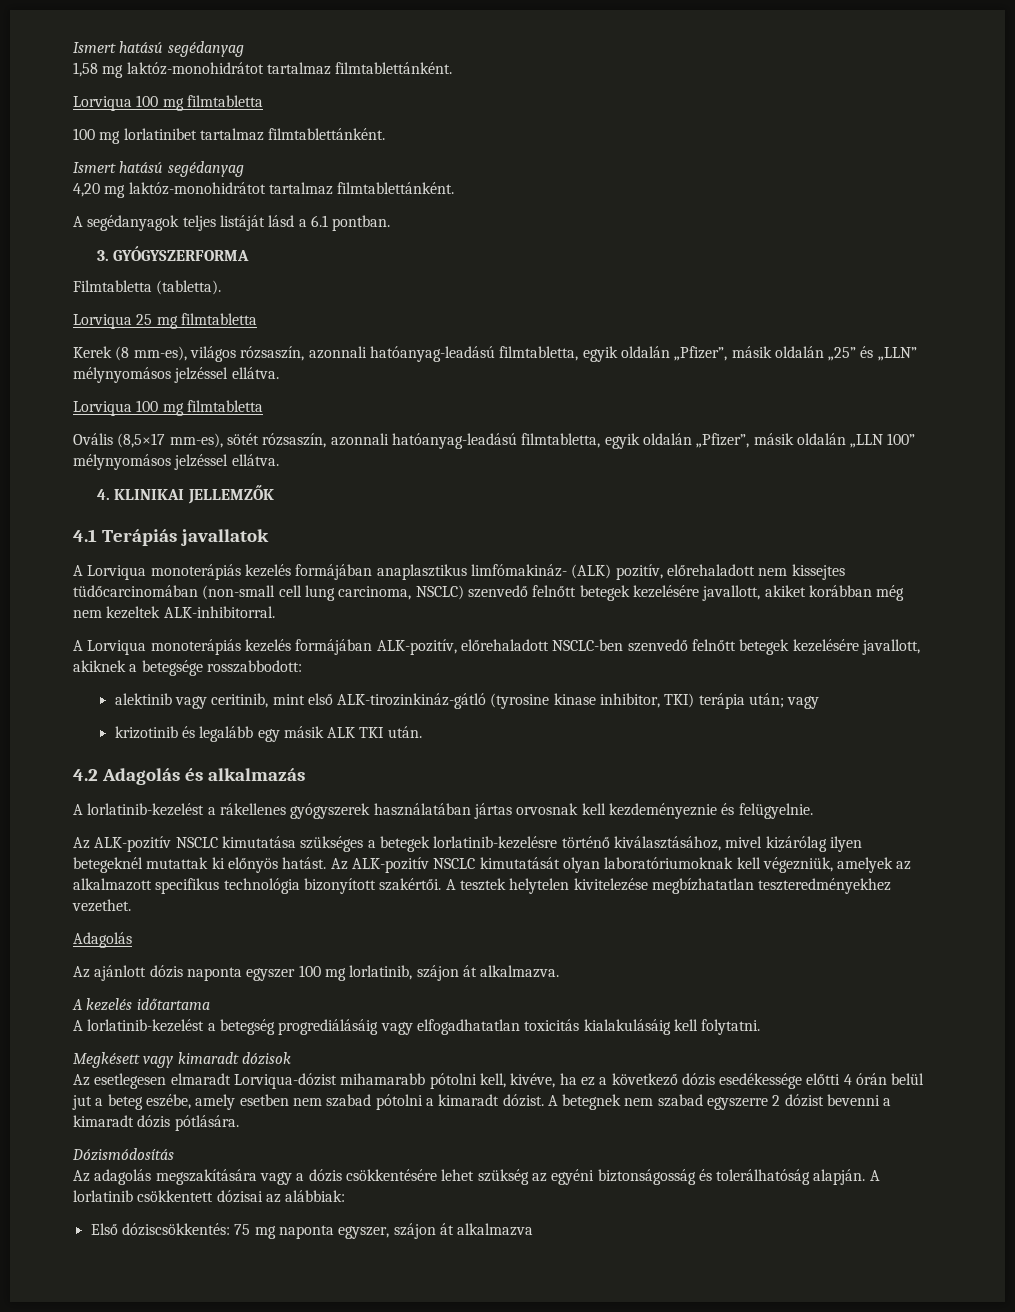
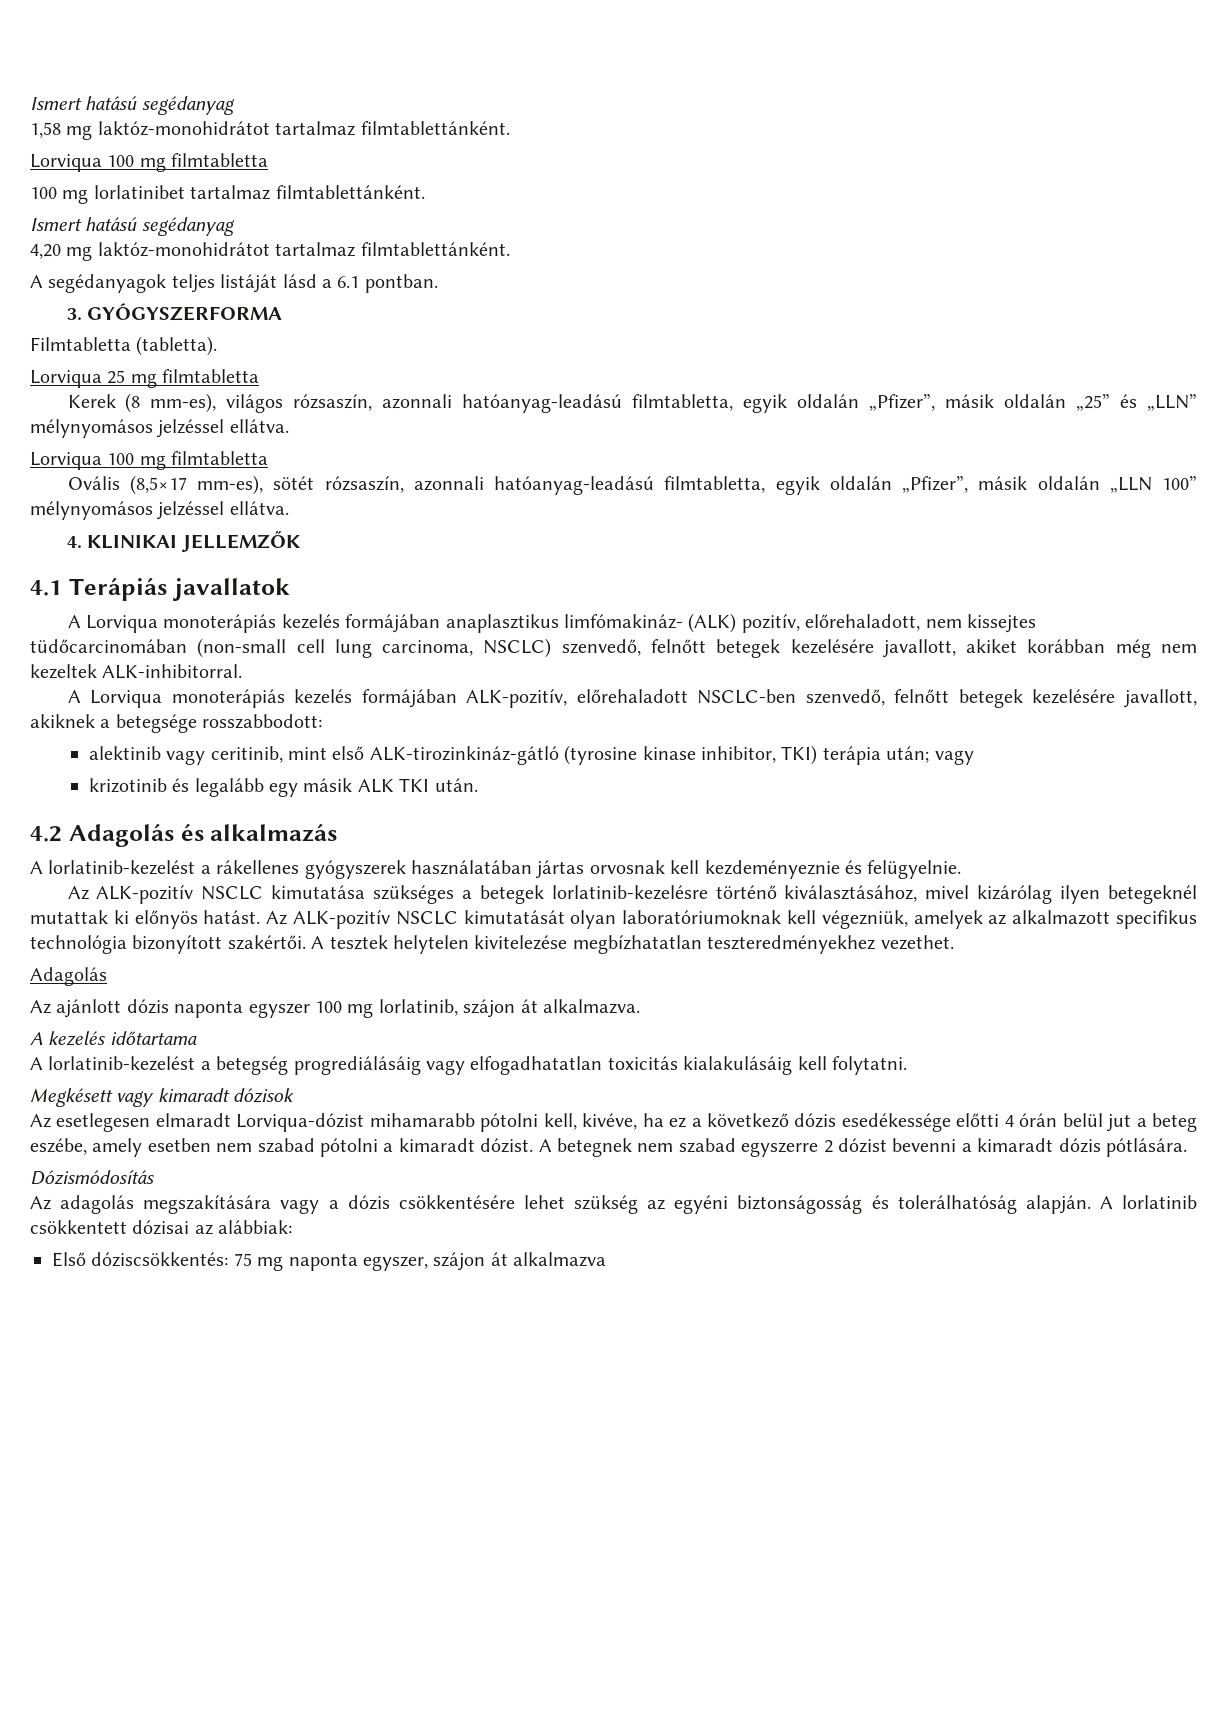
- A Lorviqua monoterápiás kezelés formájában anaplasztikus limfómakináz- (ALK) pozitív, előrehaladott nem kissejtes tüdőcarcinomában (non-small cell lung carcinoma, NSCLC) szenvedő felnőtt betegek kezelésére javallott, akiket korábban még nem kezeltek ALK-inhibitorral.
+ A Lorviqua monoterápiás kezelés formájában anaplasztikus limfómakináz- (ALK) pozitív, előrehaladott, nem kissejtes tüdőcarcinomában (non-small cell lung carcinoma, NSCLC) szenvedő, felnőtt betegek kezelésére javallott, akiket korábban még nem kezeltek ALK-inhibitorral.
- A Lorviqua monoterápiás kezelés formájában ALK-pozitív, előrehaladott NSCLC-ben szenvedő felnőtt betegek kezelésére javallott, akiknek a betegsége rosszabbodott:
+ A Lorviqua monoterápiás kezelés formájában ALK-pozitív, előrehaladott NSCLC-ben szenvedő, felnőtt betegek kezelésére javallott, akiknek a betegsége rosszabbodott:

